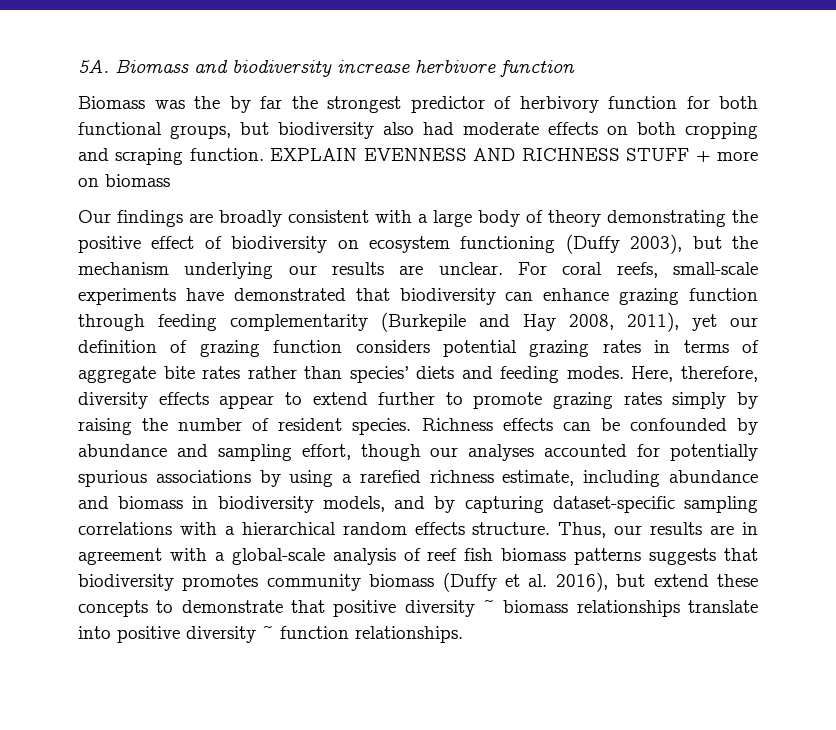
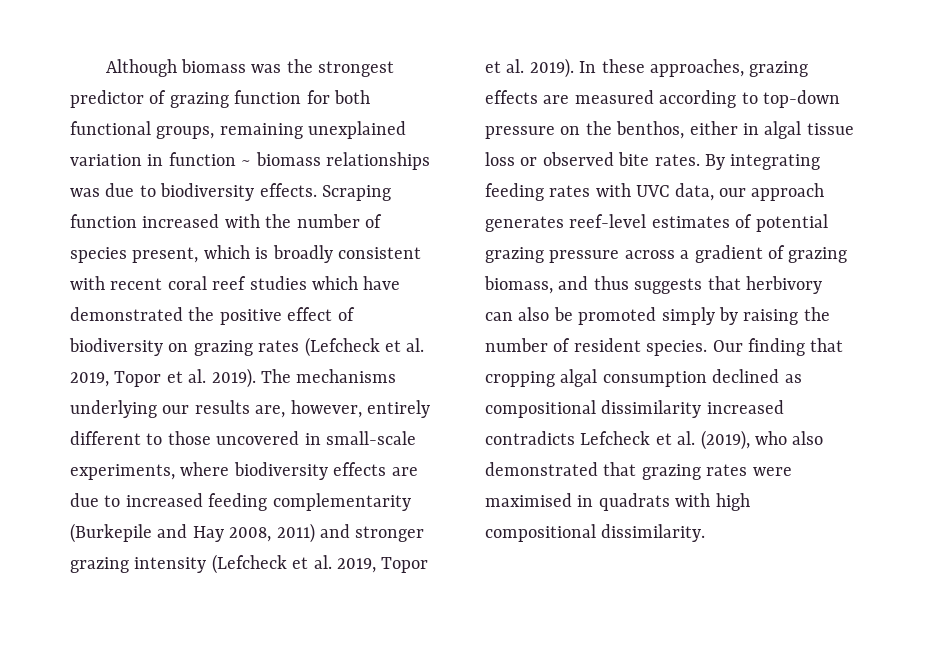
- 5A. Biomass and biodiversity increase herbivore function
- Biomass was the by far the strongest predictor of herbivory function for both functional groups, but biodiversity also had moderate effects on both cropping and scraping function. EXPLAIN EVENNESS AND RICHNESS STUFF + more on biomass
- Our findings are broadly consistent with a large body of theory demonstrating the positive effect of biodiversity on ecosystem functioning (Duffy 2003), but the mechanism underlying our results are unclear. For coral reefs, small-scale experiments have demonstrated that biodiversity can enhance grazing function through feeding complementarity (Burkepile and Hay 2008, 2011), yet our definition of grazing function considers potential grazing rates in terms of aggregate bite rates rather than species’ diets and feeding modes. Here, therefore, diversity effects appear to extend further to promote grazing rates simply by raising the number of resident species.
+ Although biomass was the strongest predictor of grazing function for both functional groups, remaining unexplained variation in function ~ biomass relationships was due to biodiversity effects. Scraping function increased with the number of species present, which is broadly consistent with recent coral reef studies which have demonstrated the positive effect of biodiversity on grazing rates (Lefcheck et al. 2019, Topor et al. 2019). The mechanisms underlying our results are, however, entirely different to those uncovered in small-scale experiments, where biodiversity effects are due to increased feeding complementarity (Burkepile and Hay 2008, 2011) and stronger grazing intensity (Lefcheck et al. 2019, Topor et al. 2019). In these approaches, grazing effects are measured according to top-down pressure on the benthos, either in algal tissue loss or observed bite rates. By integrating feeding rates with UVC data, our approach generates reef-level estimates of potential grazing pressure across a gradient of grazing biomass, and thus suggests that herbivory can also be promoted simply by raising the number of resident species.
- Richness effects can be confounded by abundance and sampling effort, though our analyses accounted for potentially spurious associations by using a rarefied richness estimate, including abundance and biomass in biodiversity models, and by capturing dataset-specific sampling correlations with a hierarchical random effects structure. Thus, our results are in agreement with a global-scale analysis of reef fish biomass patterns suggests that biodiversity promotes community biomass (Duffy et al. 2016), but extend these concepts to demonstrate that positive diversity ~ biomass relationships translate into positive diversity ~ function relationships.
+ Our finding that cropping algal consumption declined as compositional dissimilarity increased contradicts Lefcheck et al. (2019), who also demonstrated that grazing rates were maximised in quadrats with high compositional dissimilarity.

